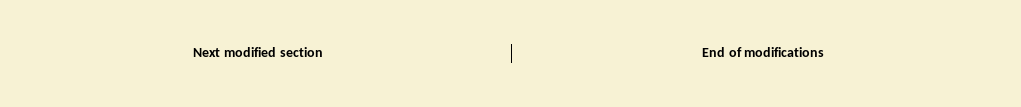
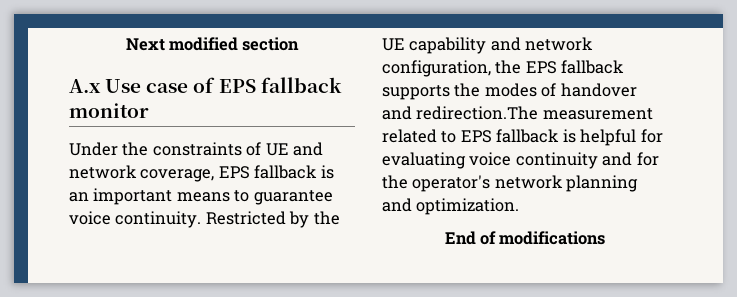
+ A.x Use case of EPS fallback monitor
+ Under the constraints of UE and network coverage, EPS fallback is an important means to guarantee voice continuity. Restricted by the UE capability and network configuration, the EPS fallback supports the modes of handover and redirection.The measurement related to EPS fallback is helpful for evaluating voice continuity and for the operator's network planning and optimization.

